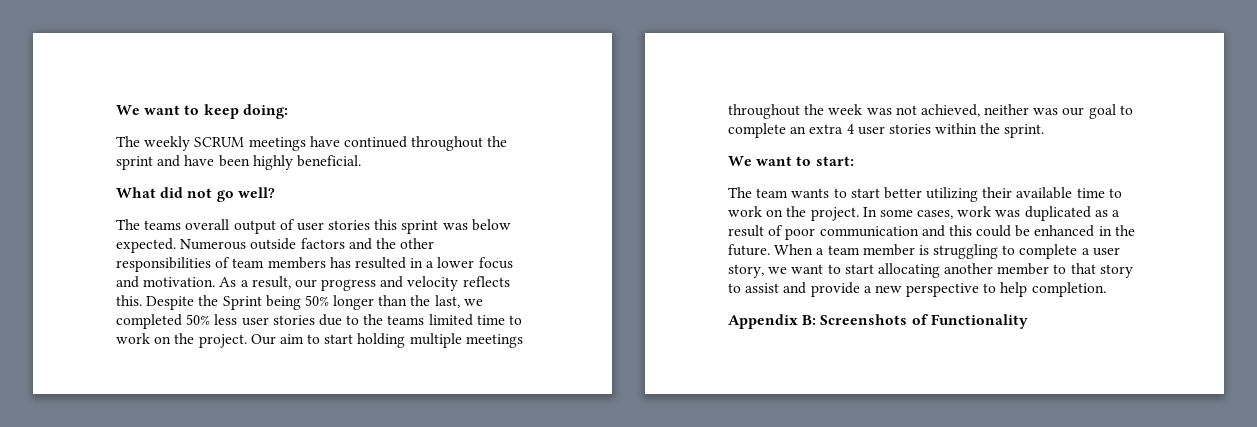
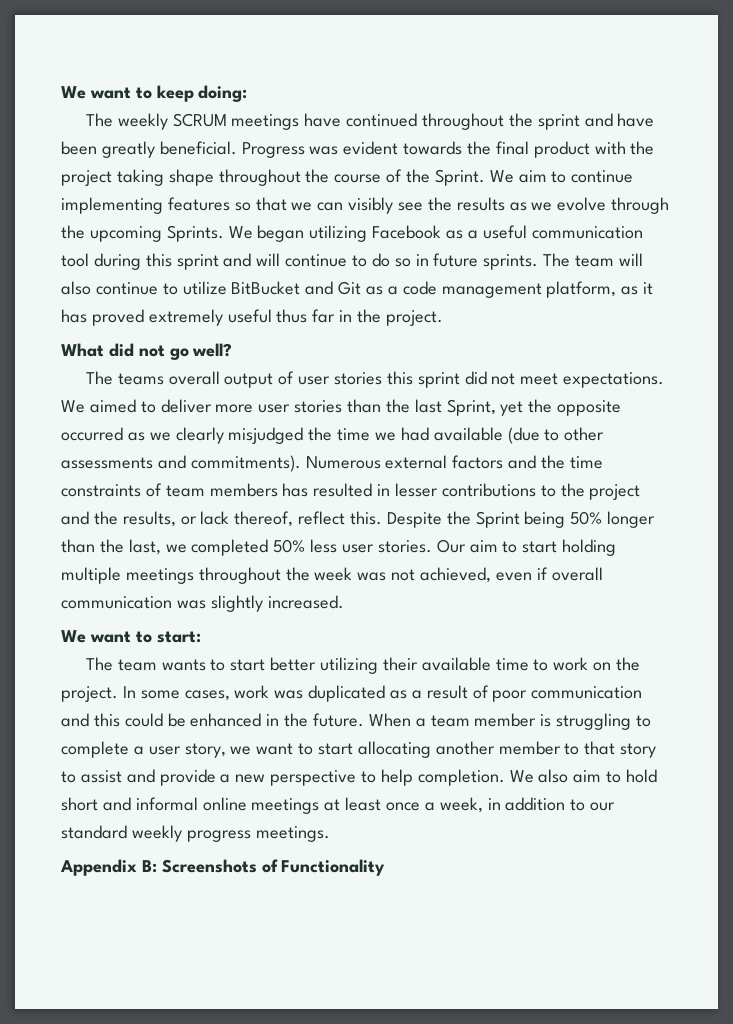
- The weekly SCRUM meetings have continued throughout the sprint and have been highly beneficial.
+ The weekly SCRUM meetings have continued throughout the sprint and have been greatly beneficial. Progress was evident towards the final product with the project taking shape throughout the course of the Sprint. We aim to continue implementing features so that we can visibly see the results as we evolve through the upcoming Sprints. We began utilizing Facebook as a useful communication tool during this sprint and will continue to do so in future sprints. The team will also continue to utilize BitBucket and Git as a code management platform, as it has proved extremely useful thus far in the project.
- The teams overall output of user stories this sprint was below expected. Numerous outside factors and the other responsibilities of team members has resulted in a lower focus and motivation. As a result, our progress and velocity reflects this.
+ The teams overall output of user stories this sprint did not meet expectations. We aimed to deliver more user stories than the last Sprint, yet the opposite occurred as we clearly misjudged the time we had available (due to other assessments and commitments). Numerous external factors and the time constraints of team members has resulted in lesser contributions to the project and the results, or lack thereof, reflect this.
- Despite the Sprint being 50% longer than the last, we completed 50% less user stories due to the teams limited time to work on the project.
+ Despite the Sprint being 50% longer than the last, we completed 50% less user stories.
- Our aim to start holding multiple meetings throughout the week was not achieved, neither was our goal to complete an extra 4 user stories within the sprint.
+ Our aim to start holding multiple meetings throughout the week was not achieved, even if overall communication was slightly increased.
+ We also aim to hold short and informal online meetings at least once a week, in addition to our standard weekly progress meetings.

